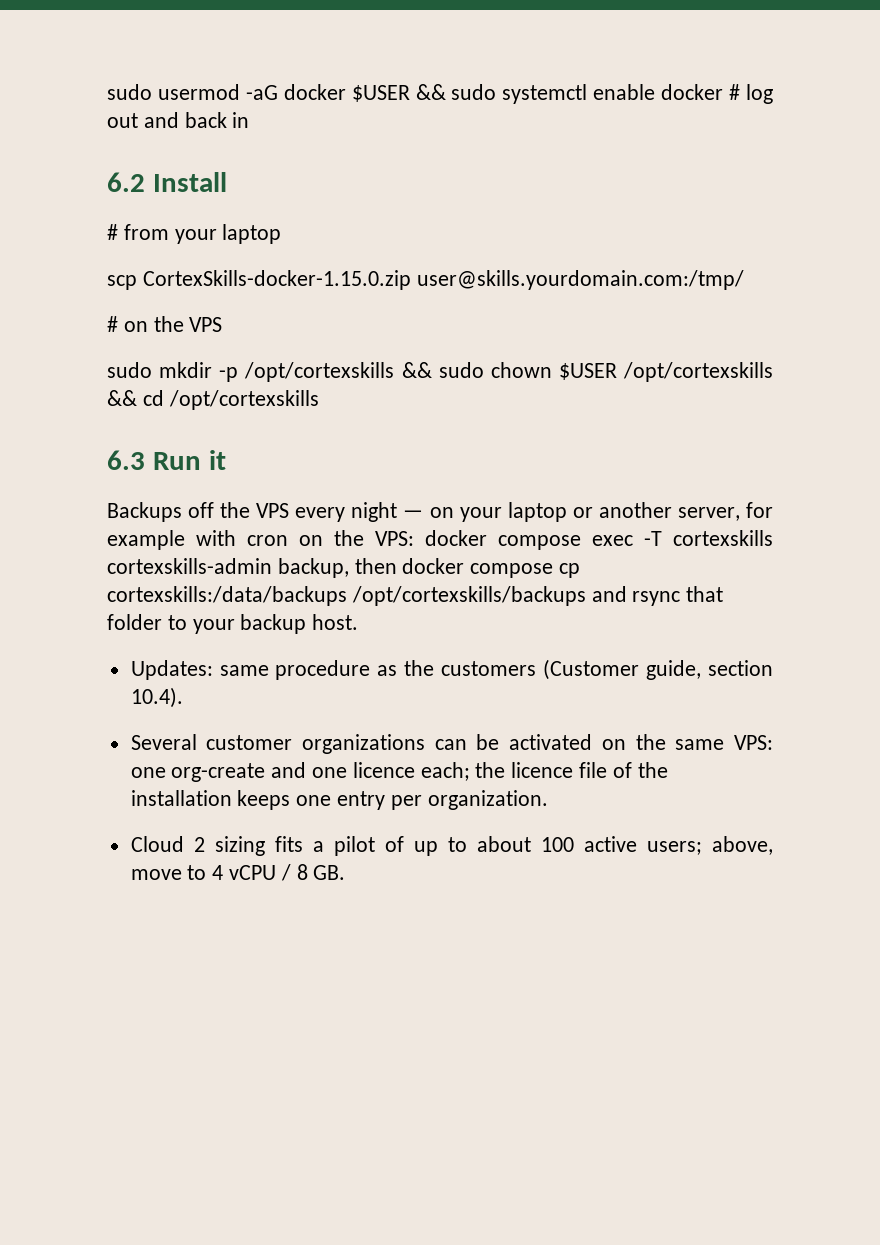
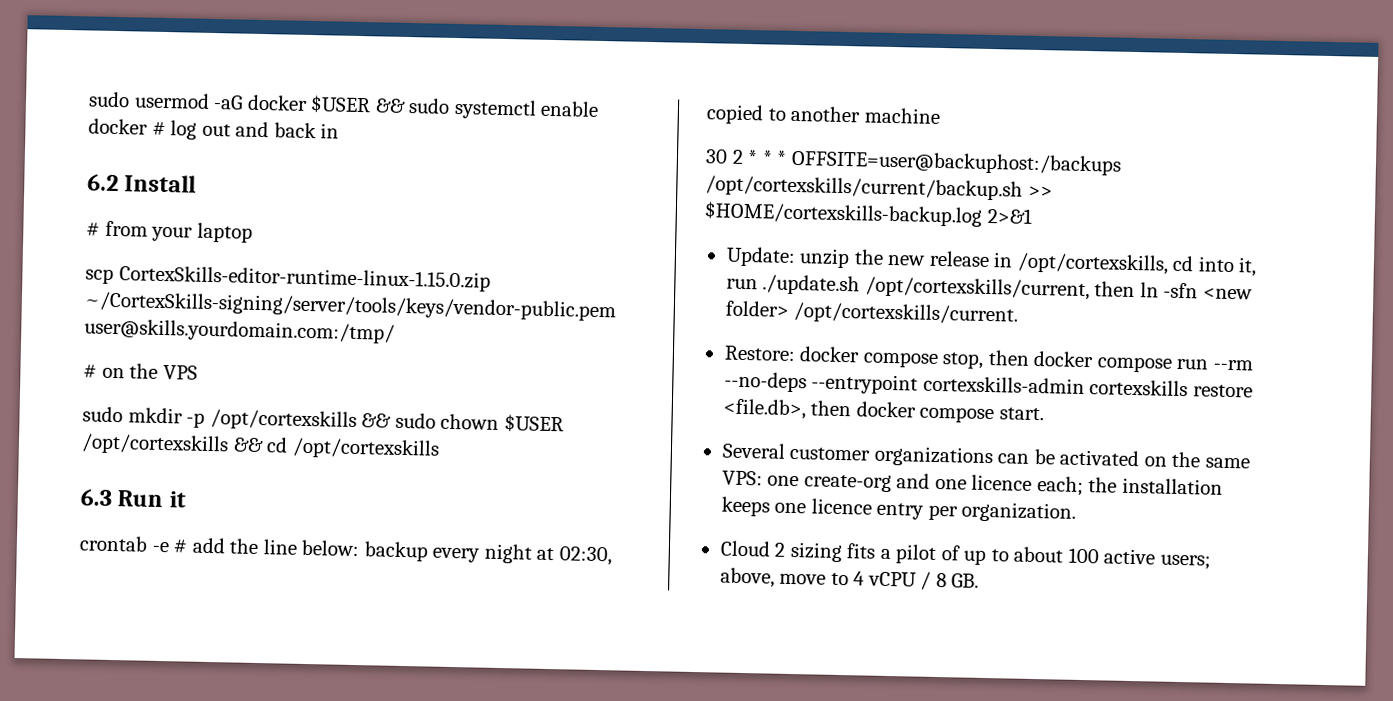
- scp CortexSkills-docker-1.15.0.zip user@skills.yourdomain.com:/tmp/
+ scp CortexSkills-editor-runtime-linux-1.15.0.zip ~/CortexSkills-signing/server/tools/keys/vendor-public.pem user@skills.yourdomain.com:/tmp/
- Backups off the VPS every night — on your laptop or another server, for example with cron on the VPS: docker compose exec -T cortexskills cortexskills-admin backup, then docker compose cp cortexskills:/data/backups /opt/cortexskills/backups and rsync that folder to your backup host.
- Updates: same procedure as the customers (Customer guide, section 10.4).
+ crontab -e # add the line below: backup every night at 02:30, copied to another machine
+ 30 2 * * * OFFSITE=user@backuphost:/backups /opt/cortexskills/current/backup.sh >> $HOME/cortexskills-backup.log 2>&1
+ Update: unzip the new release in /opt/cortexskills, cd into it, run ./update.sh /opt/cortexskills/current, then ln -sfn <new folder> /opt/cortexskills/current.
+ Restore: docker compose stop, then docker compose run --rm --no-deps --entrypoint cortexskills-admin cortexskills restore <file.db>, then docker compose start.
- Several customer organizations can be activated on the same VPS: one org-create and one licence each; the licence file of the installation keeps one entry per organization.
+ Several customer organizations can be activated on the same VPS: one create-org and one licence each; the installation keeps one licence entry per organization.

